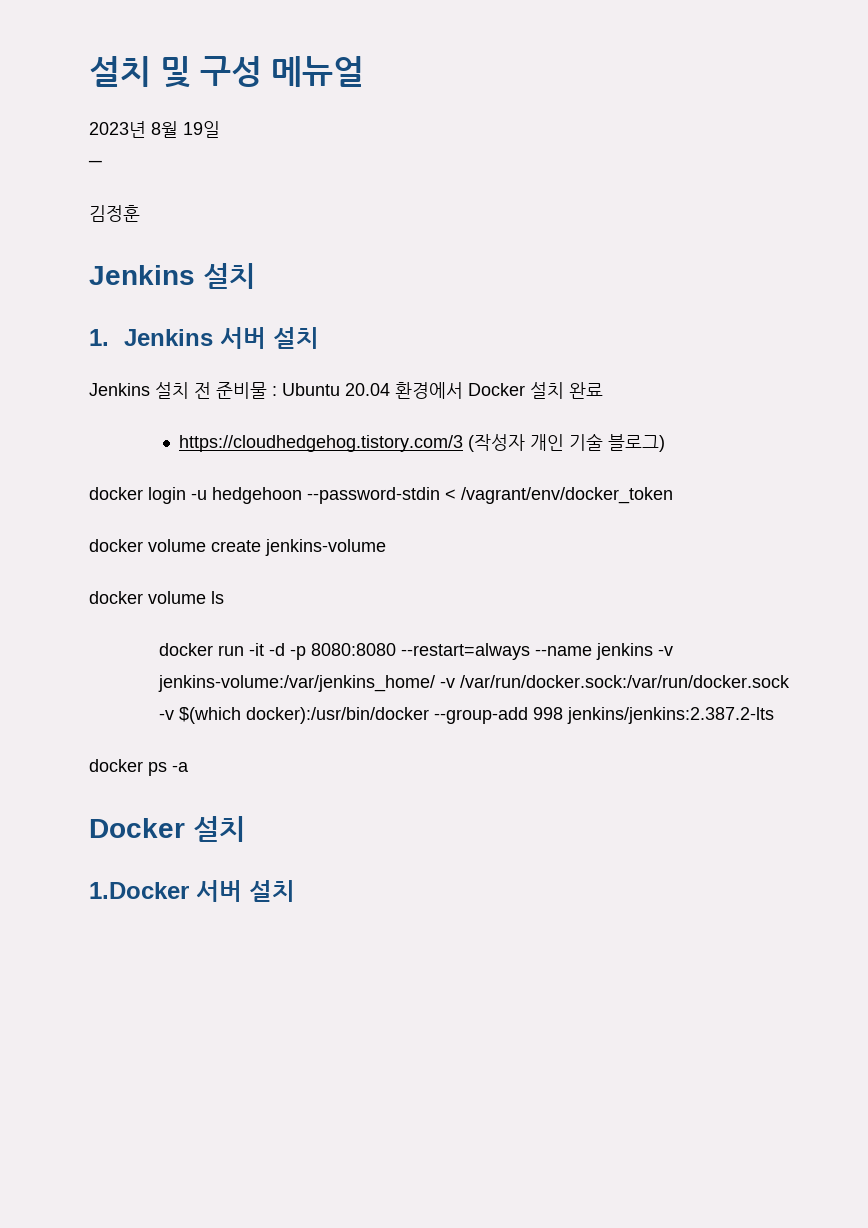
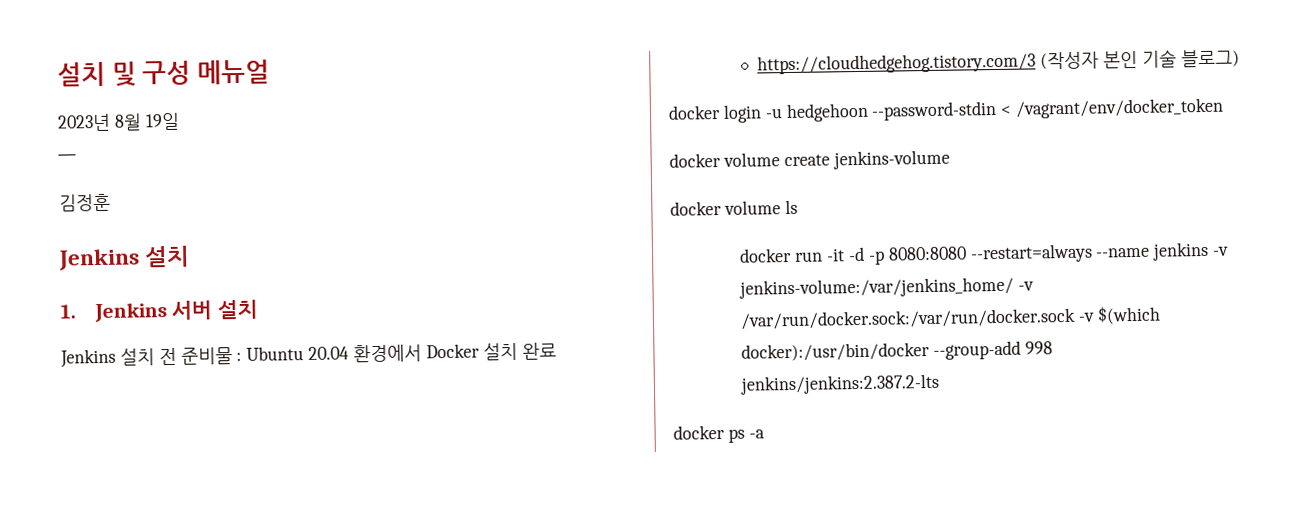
- https://cloudhedgehog.tistory.com/3 (작성자 개인 기술 블로그)
+ https://cloudhedgehog.tistory.com/3 (작성자 본인 기술 블로그)
  docker ps -a
- Docker 설치
- 1.Docker 서버 설치

